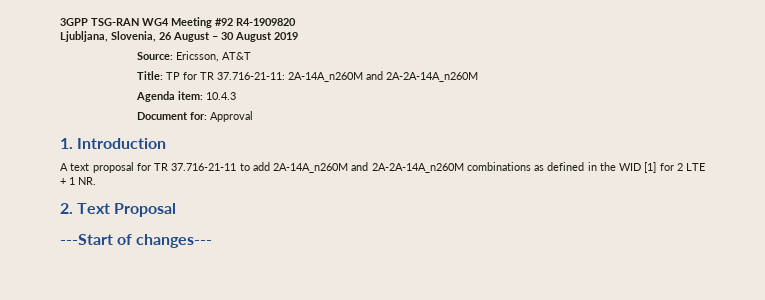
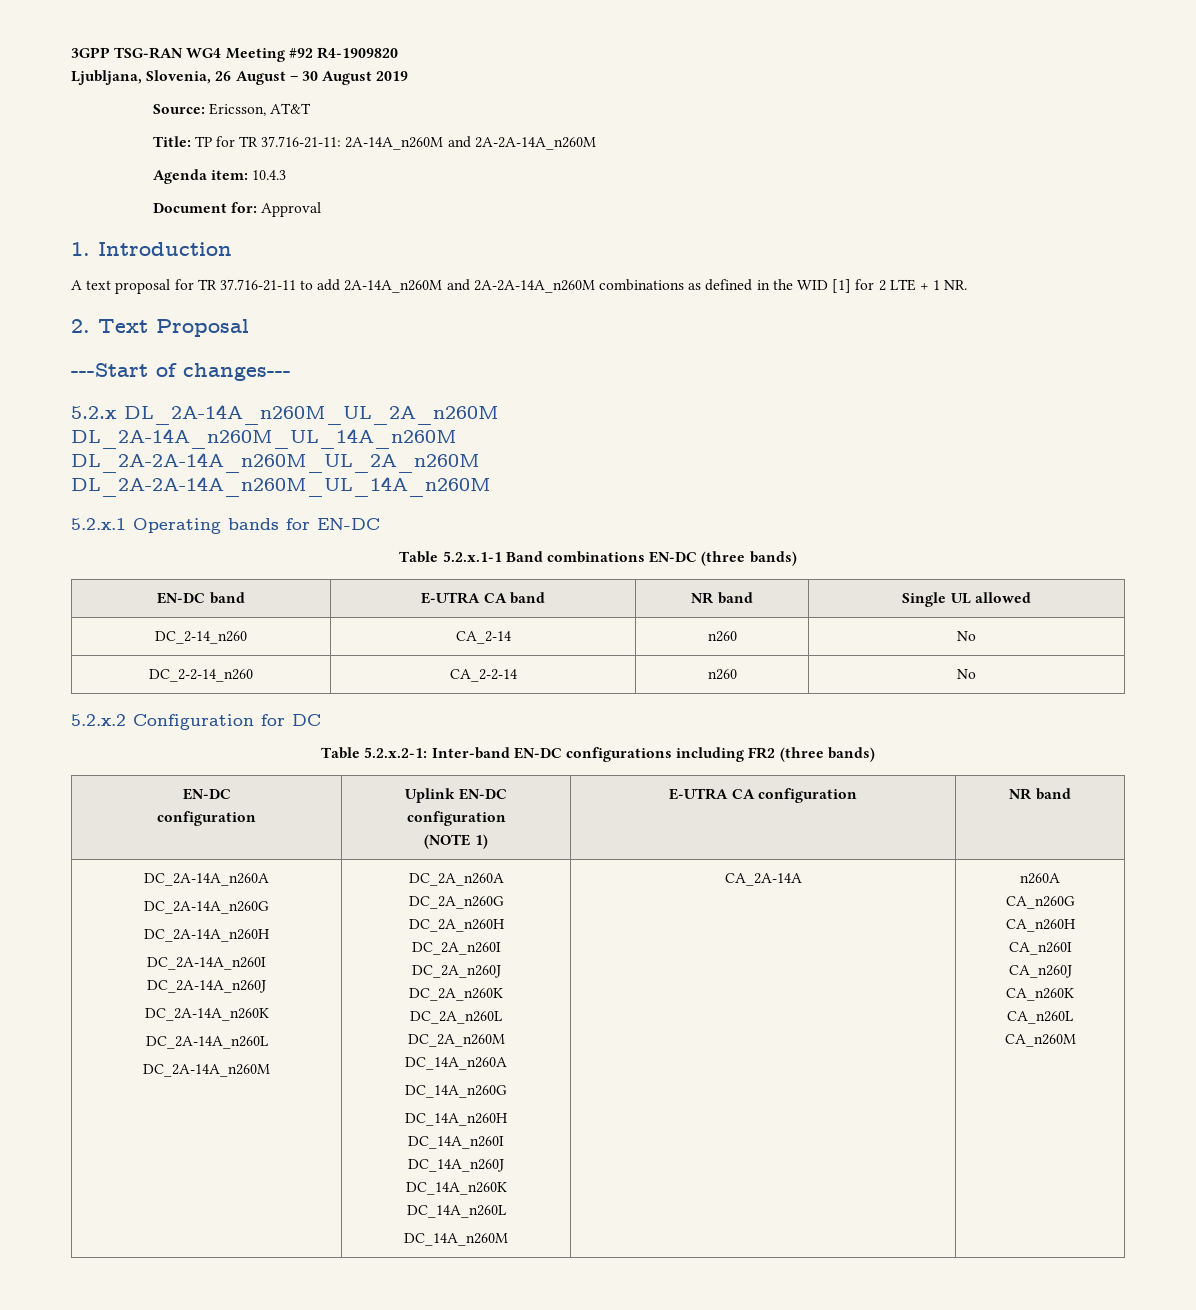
+ 5.2.x DL_2A-14A_n260M_UL_2A_n260M
+ DL_2A-14A_n260M_UL_14A_n260M
+ DL_2A-2A-14A_n260M_UL_2A_n260M
+ DL_2A-2A-14A_n260M_UL_14A_n260M
+ 5.2.x.1 Operating bands for EN-DC
+ Table 5.2.x.1-1 Band combinations EN-DC (three bands)
+ EN-DC band | E-UTRA CA band | NR band | Single UL allowed
+ DC_2-14_n260 | CA_2-14 | n260 | No
+ DC_2-2-14_n260 | CA_2-2-14 | n260 | No
+ 5.2.x.2 Configuration for DC
+ Table 5.2.x.2-1: Inter-band EN-DC configurations including FR2 (three bands)
+ EN-DC
+ configuration | Uplink EN-DC
+ configuration
+ (NOTE 1) | E-UTRA CA configuration | NR band
+ DC_2A-14A_n260A
+ DC_2A-14A_n260G
+ DC_2A-14A_n260H
+ DC_2A-14A_n260I
+ DC_2A-14A_n260J
+ DC_2A-14A_n260K
+ DC_2A-14A_n260L
+ DC_2A-14A_n260M | DC_2A_n260A
+ DC_2A_n260G
+ DC_2A_n260H
+ DC_2A_n260I
+ DC_2A_n260J
+ DC_2A_n260K
+ DC_2A_n260L
+ DC_2A_n260M
+ DC_14A_n260A
+ DC_14A_n260G
+ DC_14A_n260H
+ DC_14A_n260I
+ DC_14A_n260J
+ DC_14A_n260K
+ DC_14A_n260L
+ DC_14A_n260M | CA_2A-14A | n260A
+ CA_n260G
+ CA_n260H
+ CA_n260I
+ CA_n260J
+ CA_n260K
+ CA_n260L
+ CA_n260M

